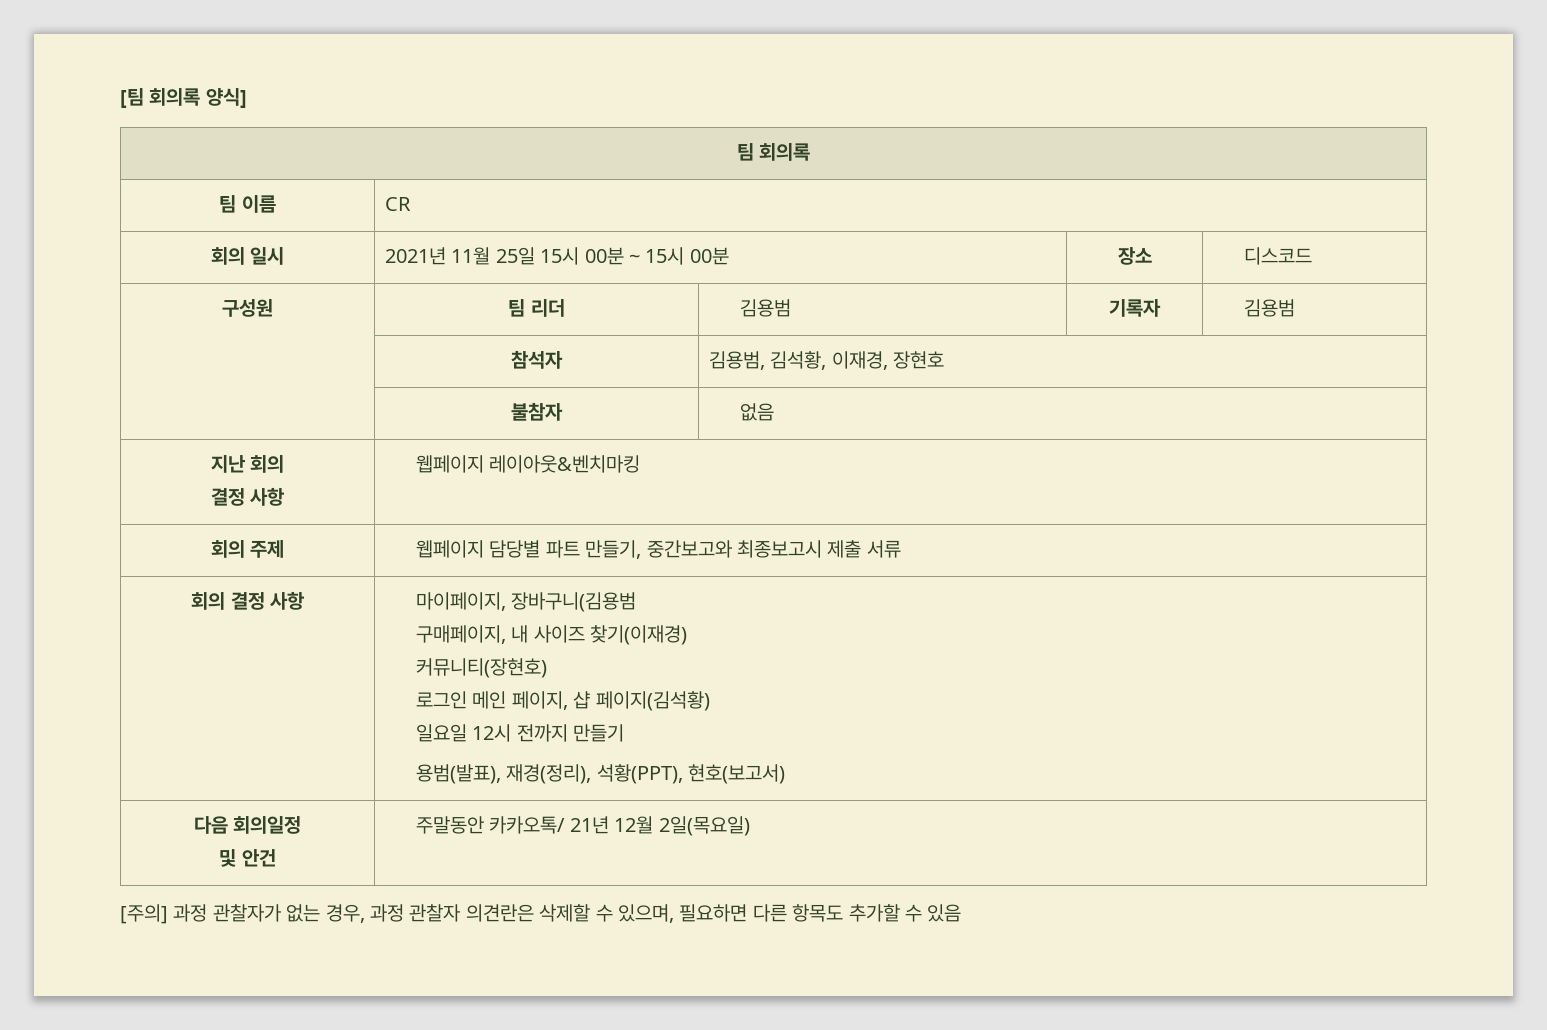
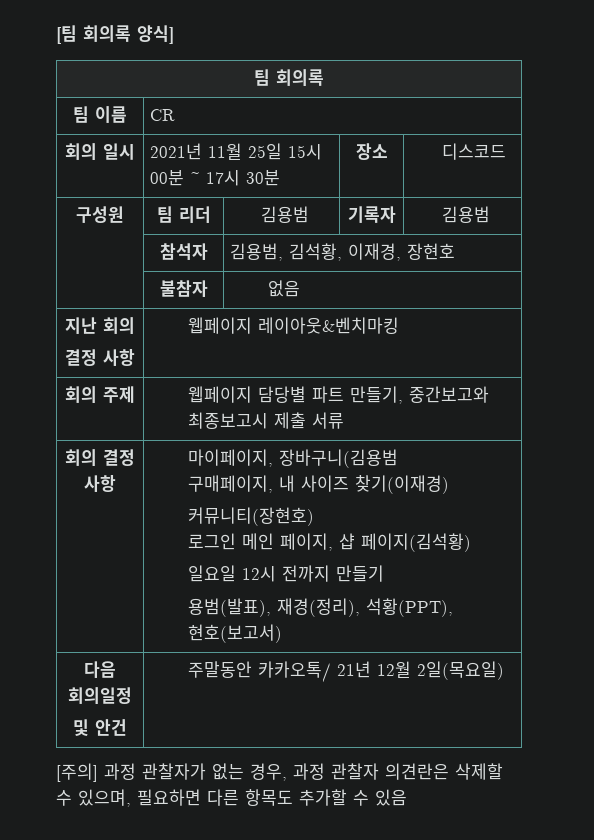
- 회의 일시 | 2021년 11월 25일 15시 00분 ~ 15시 00분 | 장소 | 디스코드
+ 회의 일시 | 2021년 11월 25일 15시 00분 ~ 17시 30분 | 장소 | 디스코드

